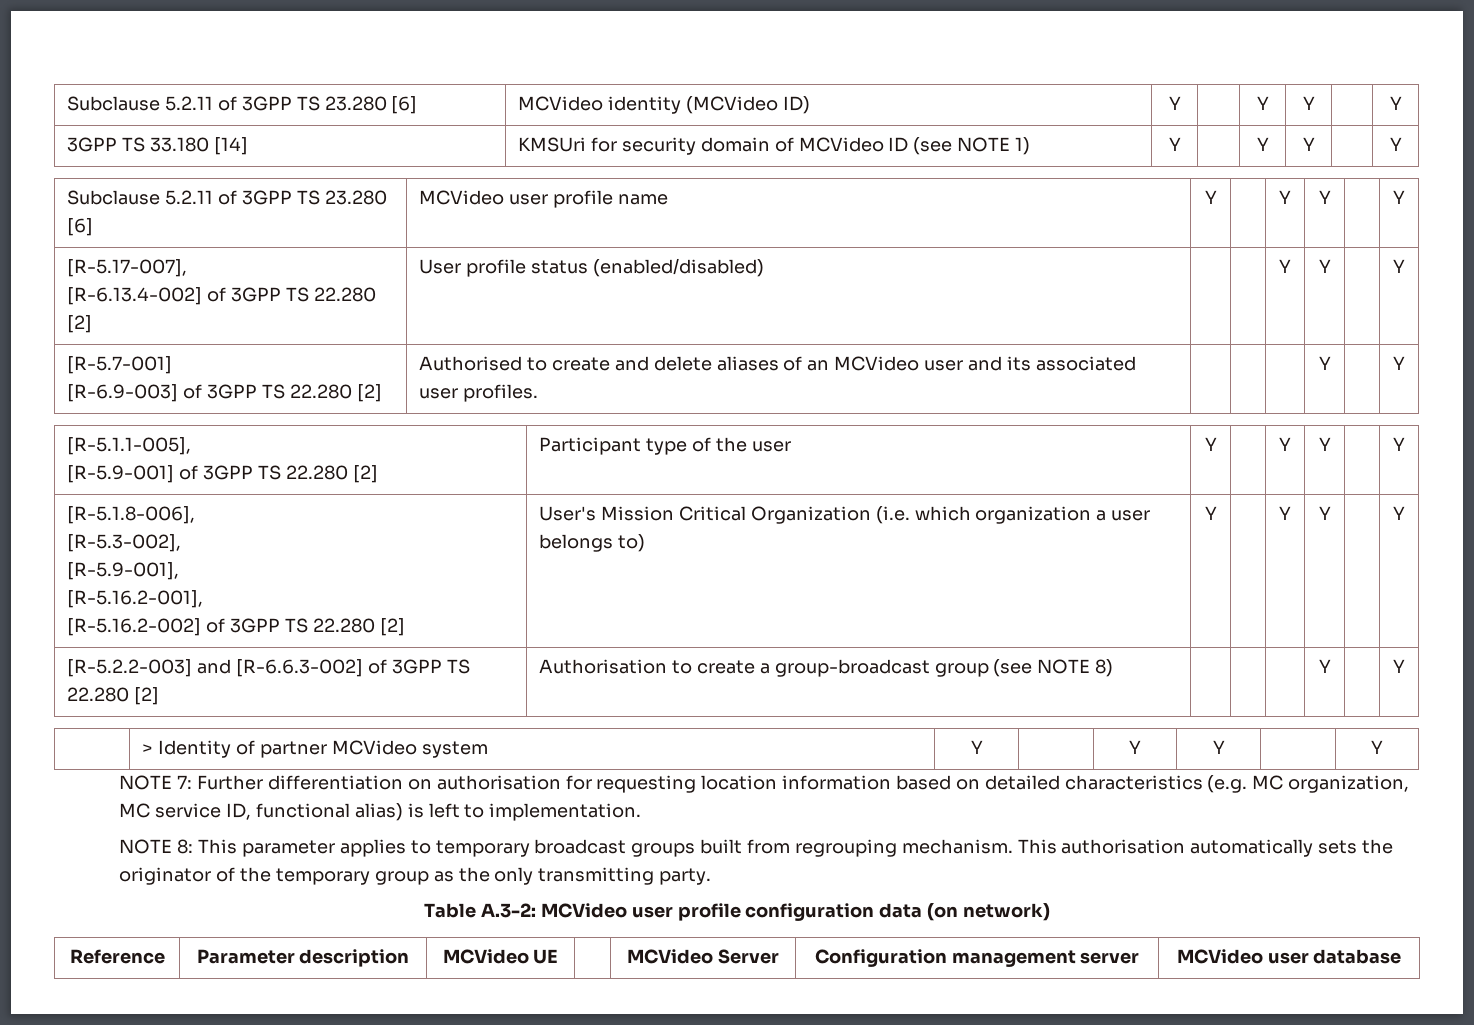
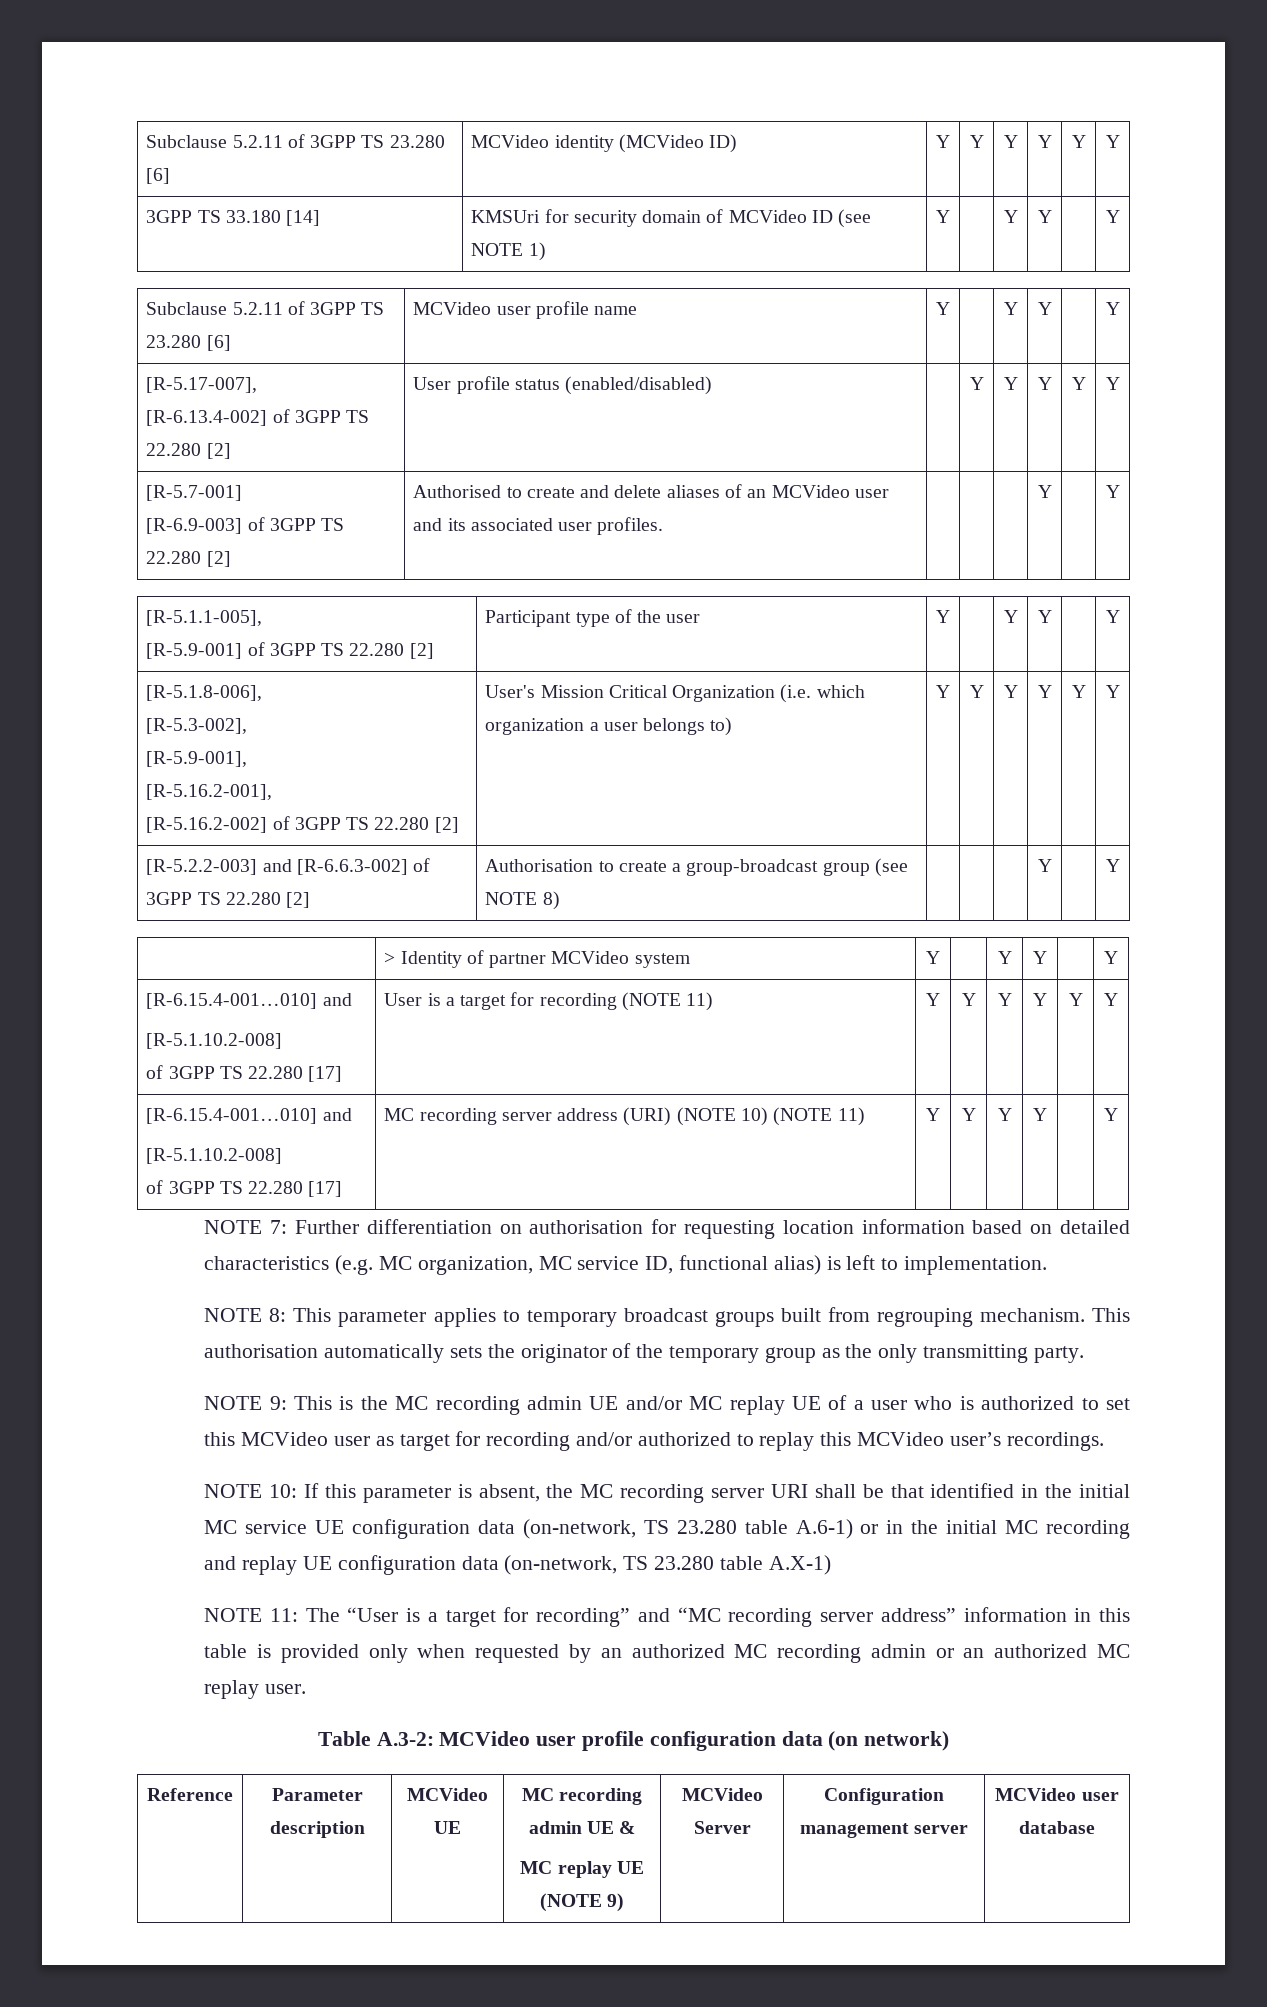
- Subclause 5.2.11 of 3GPP TS 23.280 [6] | MCVideo identity (MCVideo ID) | Y | | Y | Y | | Y
+ Subclause 5.2.11 of 3GPP TS 23.280 [6] | MCVideo identity (MCVideo ID) | Y | Y | Y | Y | Y | Y
  [R-5.17-007],
- [R-6.13.4-002] of 3GPP TS 22.280 [2] | User profile status (enabled/disabled) | | | Y | Y | | Y
+ [R-6.13.4-002] of 3GPP TS 22.280 [2] | User profile status (enabled/disabled) | | Y | Y | Y | Y | Y
  [R-5.1.8-006],
  [R-5.3-002],
  [R-5.9-001],
  [R-5.16.2-001],
- [R-5.16.2-002] of 3GPP TS 22.280 [2] | User's Mission Critical Organization (i.e. which organization a user belongs to) | Y | | Y | Y | | Y
+ [R-5.16.2-002] of 3GPP TS 22.280 [2] | User's Mission Critical Organization (i.e. which organization a user belongs to) | Y | Y | Y | Y | Y | Y
  | > Identity of partner MCVideo system | Y | | Y | Y | | Y
+ [R-6.15.4-001…010] and
+ [R-5.1.10.2-008]
+ of 3GPP TS 22.280 [17] | User is a target for recording (NOTE 11) | Y | Y | Y | Y | Y | Y
+ [R-6.15.4-001…010] and
+ [R-5.1.10.2-008]
+ of 3GPP TS 22.280 [17] | MC recording server address (URI) (NOTE 10) (NOTE 11) | Y | Y | Y | Y | | Y
+ NOTE 9: This is the MC recording admin UE and/or MC replay UE of a user who is authorized to set this MCVideo user as target for recording and/or authorized to replay this MCVideo user’s recordings.
+ NOTE 10: If this parameter is absent, the MC recording server URI shall be that identified in the initial MC service UE configuration data (on-network, TS 23.280 table A.6-1) or in the initial MC recording and replay UE configuration data (on-network, TS 23.280 table A.X-1)
+ NOTE 11: The “User is a target for recording” and “MC recording server address” information in this table is provided only when requested by an authorized MC recording admin or an authorized MC replay user.
- Reference | Parameter description | MCVideo UE | | MCVideo Server | Configuration management server | MCVideo user database
+ Reference | Parameter description | MCVideo UE | MC recording admin UE &
+ MC replay UE (NOTE 9) | MCVideo Server | Configuration management server | MCVideo user database

